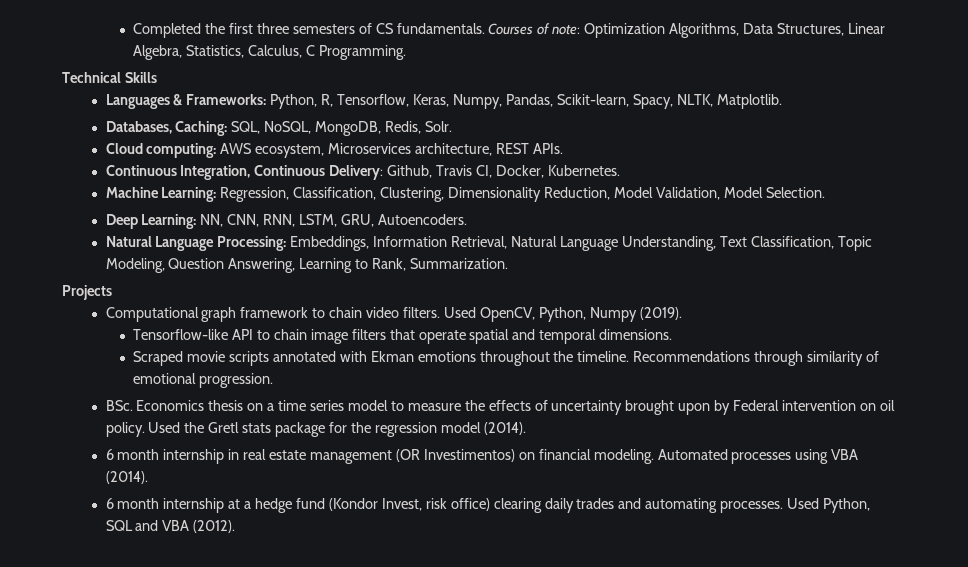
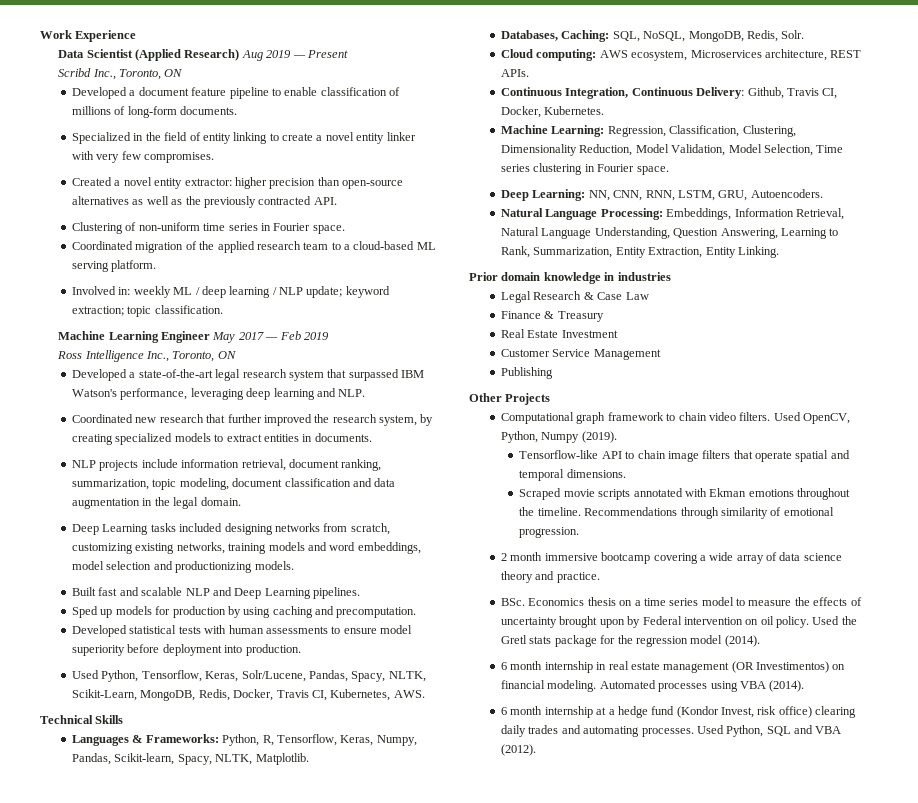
- Completed the first three semesters of CS fundamentals. Courses of note: Optimization Algorithms, Data Structures, Linear Algebra, Statistics, Calculus, C Programming.
+ Work Experience
+ Data Scientist (Applied Research) Aug 2019 — Present
+ Scribd Inc., Toronto, ON
+ Developed a document feature pipeline to enable classification of millions of long-form documents.
+ Specialized in the field of entity linking to create a novel entity linker with very few compromises.
+ Created a novel entity extractor: higher precision than open-source alternatives as well as the previously contracted API.
+ Clustering of non-uniform time series in Fourier space.
+ Coordinated migration of the applied research team to a cloud-based ML serving platform.
+ Involved in: weekly ML / deep learning / NLP update; keyword extraction; topic classification.
+ Machine Learning Engineer May 2017 — Feb 2019
+ Ross Intelligence Inc., Toronto, ON
+ Developed a state-of-the-art legal research system that surpassed IBM Watson's performance, leveraging deep learning and NLP.
+ Coordinated new research that further improved the research system, by creating specialized models to extract entities in documents.
+ NLP projects include information retrieval, document ranking, summarization, topic modeling, document classification and data augmentation in the legal domain.
+ Deep Learning tasks included designing networks from scratch, customizing existing networks, training models and word embeddings, model selection and productionizing models.
+ Built fast and scalable NLP and Deep Learning pipelines.
+ Sped up models for production by using caching and precomputation.
+ Developed statistical tests with human assessments to ensure model superiority before deployment into production.
+ Used Python, Tensorflow, Keras, Solr/Lucene, Pandas, Spacy, NLTK, Scikit-Learn, MongoDB, Redis, Docker, Travis CI, Kubernetes, AWS.
- Machine Learning: Regression, Classification, Clustering, Dimensionality Reduction, Model Validation, Model Selection.
+ Machine Learning: Regression, Classification, Clustering, Dimensionality Reduction, Model Validation, Model Selection, Time series clustering in Fourier space.
- Natural Language Processing: Embeddings, Information Retrieval, Natural Language Understanding, Text Classification, Topic Modeling, Question Answering, Learning to Rank, Summarization.
- Projects
+ Natural Language Processing: Embeddings, Information Retrieval, Natural Language Understanding, Question Answering, Learning to Rank, Summarization, Entity Extraction, Entity Linking.
+ Prior domain knowledge in industries
+ Legal Research & Case Law
+ Finance & Treasury
+ Real Estate Investment
+ Customer Service Management
+ Publishing
+ Other Projects
+ 2 month immersive bootcamp covering a wide array of data science theory and practice.

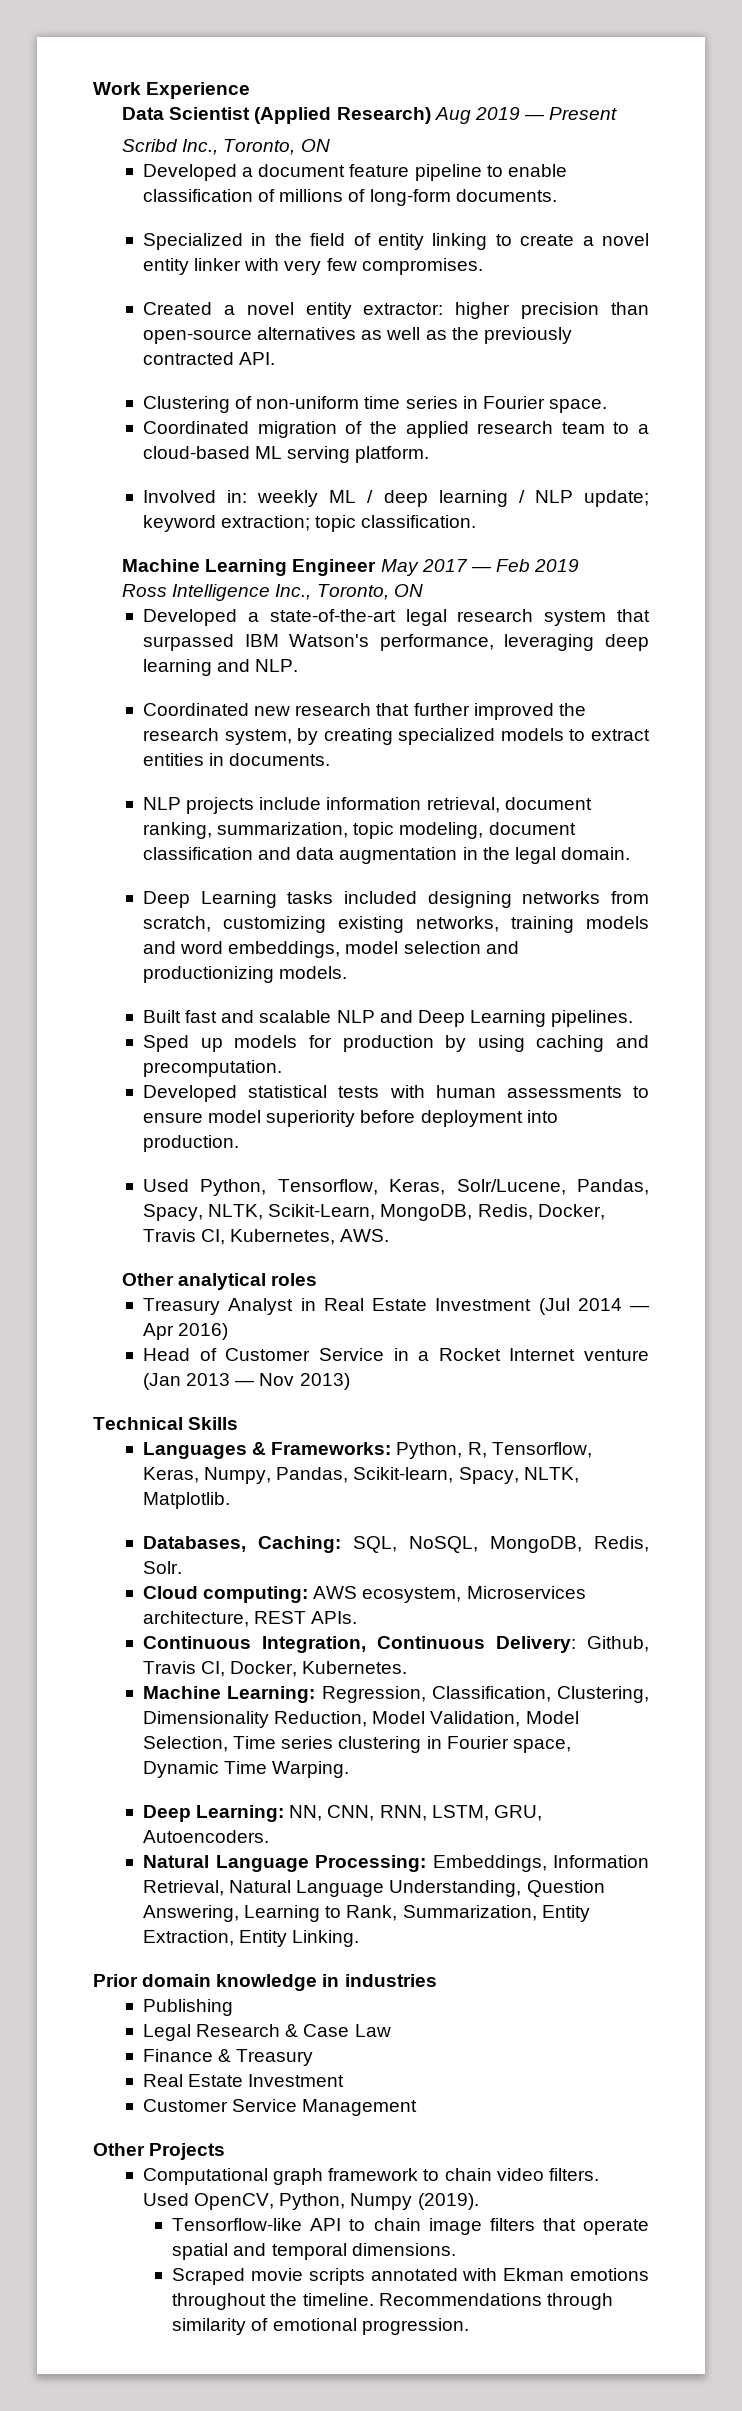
+ Other analytical roles
+ Treasury Analyst in Real Estate Investment (Jul 2014 — Apr 2016)
+ Head of Customer Service in a Rocket Internet venture (Jan 2013 — Nov 2013)
- Machine Learning: Regression, Classification, Clustering, Dimensionality Reduction, Model Validation, Model Selection, Time series clustering in Fourier space.
+ Machine Learning: Regression, Classification, Clustering, Dimensionality Reduction, Model Validation, Model Selection, Time series clustering in Fourier space, Dynamic Time Warping.
+ Publishing
- Publishing
- 2 month immersive bootcamp covering a wide array of data science theory and practice.
- BSc. Economics thesis on a time series model to measure the effects of uncertainty brought upon by Federal intervention on oil policy. Used the Gretl stats package for the regression model (2014).
- 6 month internship in real estate management (OR Investimentos) on financial modeling. Automated processes using VBA (2014).
- 6 month internship at a hedge fund (Kondor Invest, risk office) clearing daily trades and automating processes. Used Python, SQL and VBA (2012).

